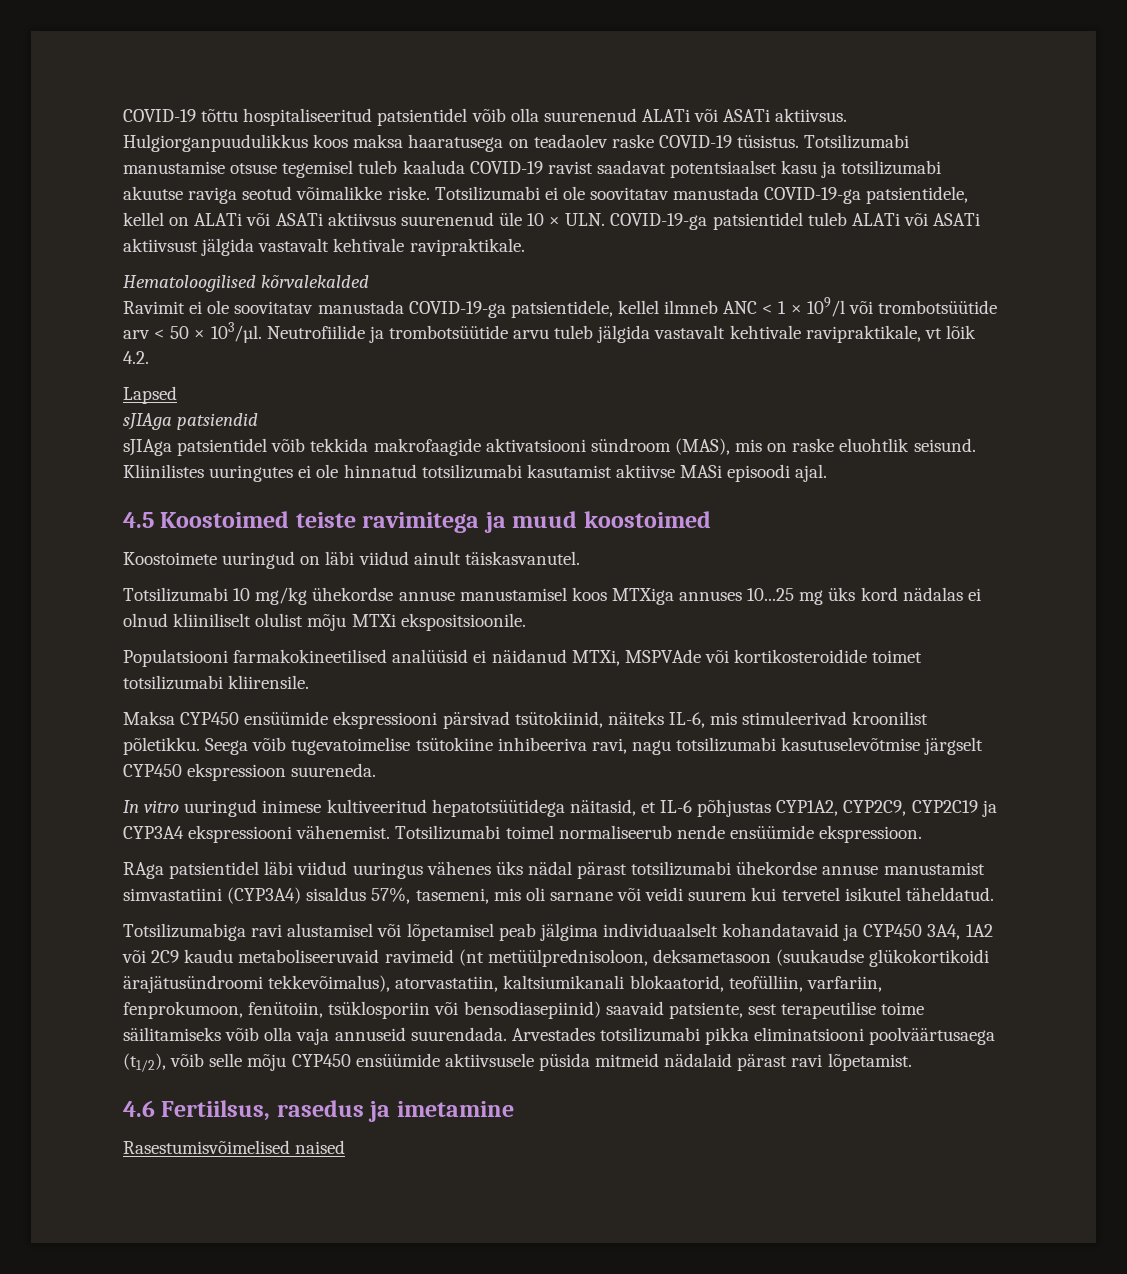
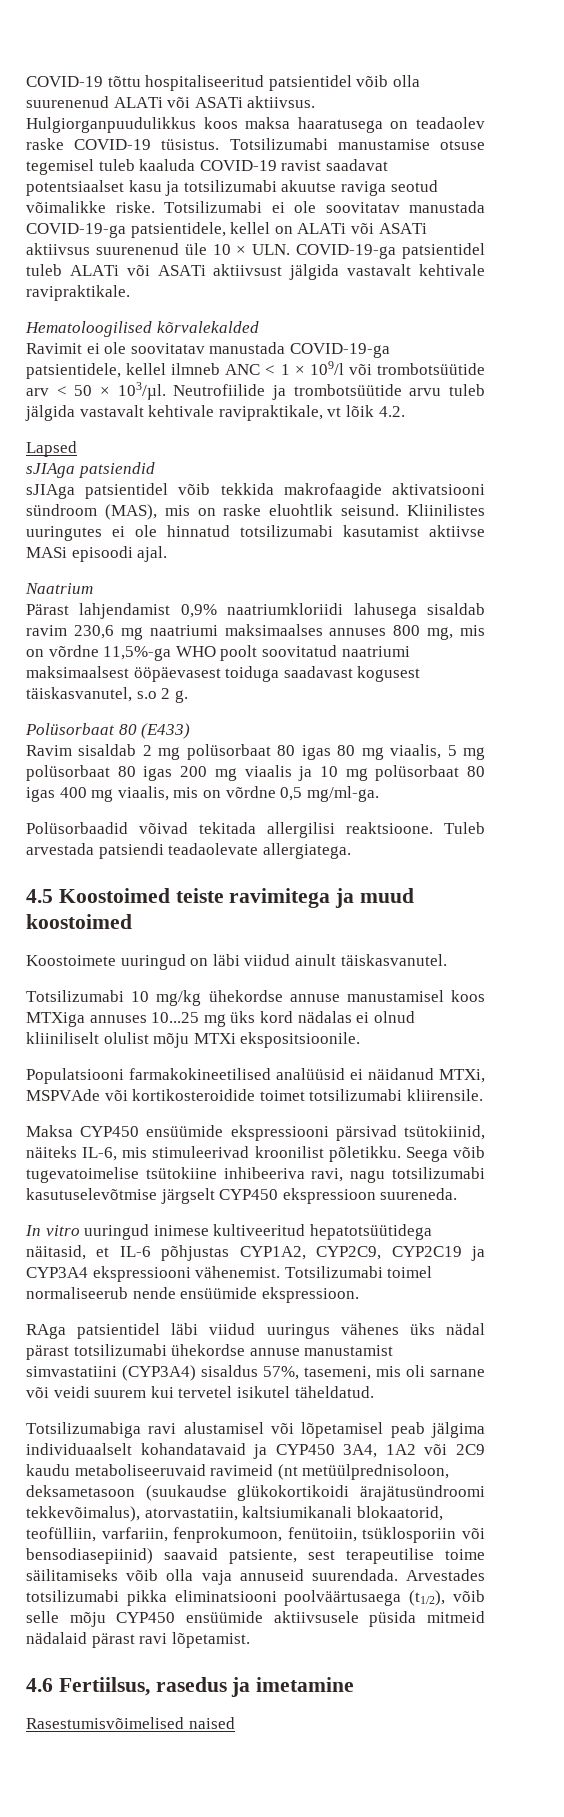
+ Naatrium
+ Pärast lahjendamist 0,9% naatriumkloriidi lahusega sisaldab ravim 230,6 mg naatriumi maksimaalses annuses 800 mg, mis on võrdne 11,5%-ga WHO poolt soovitatud naatriumi maksimaalsest ööpäevasest toiduga saadavast kogusest täiskasvanutel, s.o 2 g.
+ Polüsorbaat 80 (E433)
+ Ravim sisaldab 2 mg polüsorbaat 80 igas 80 mg viaalis, 5 mg polüsorbaat 80 igas 200 mg viaalis ja 10 mg polüsorbaat 80 igas 400 mg viaalis, mis on võrdne 0,5 mg/ml-ga.
+ Polüsorbaadid võivad tekitada allergilisi reaktsioone. Tuleb arvestada patsiendi teadaolevate allergiatega.

